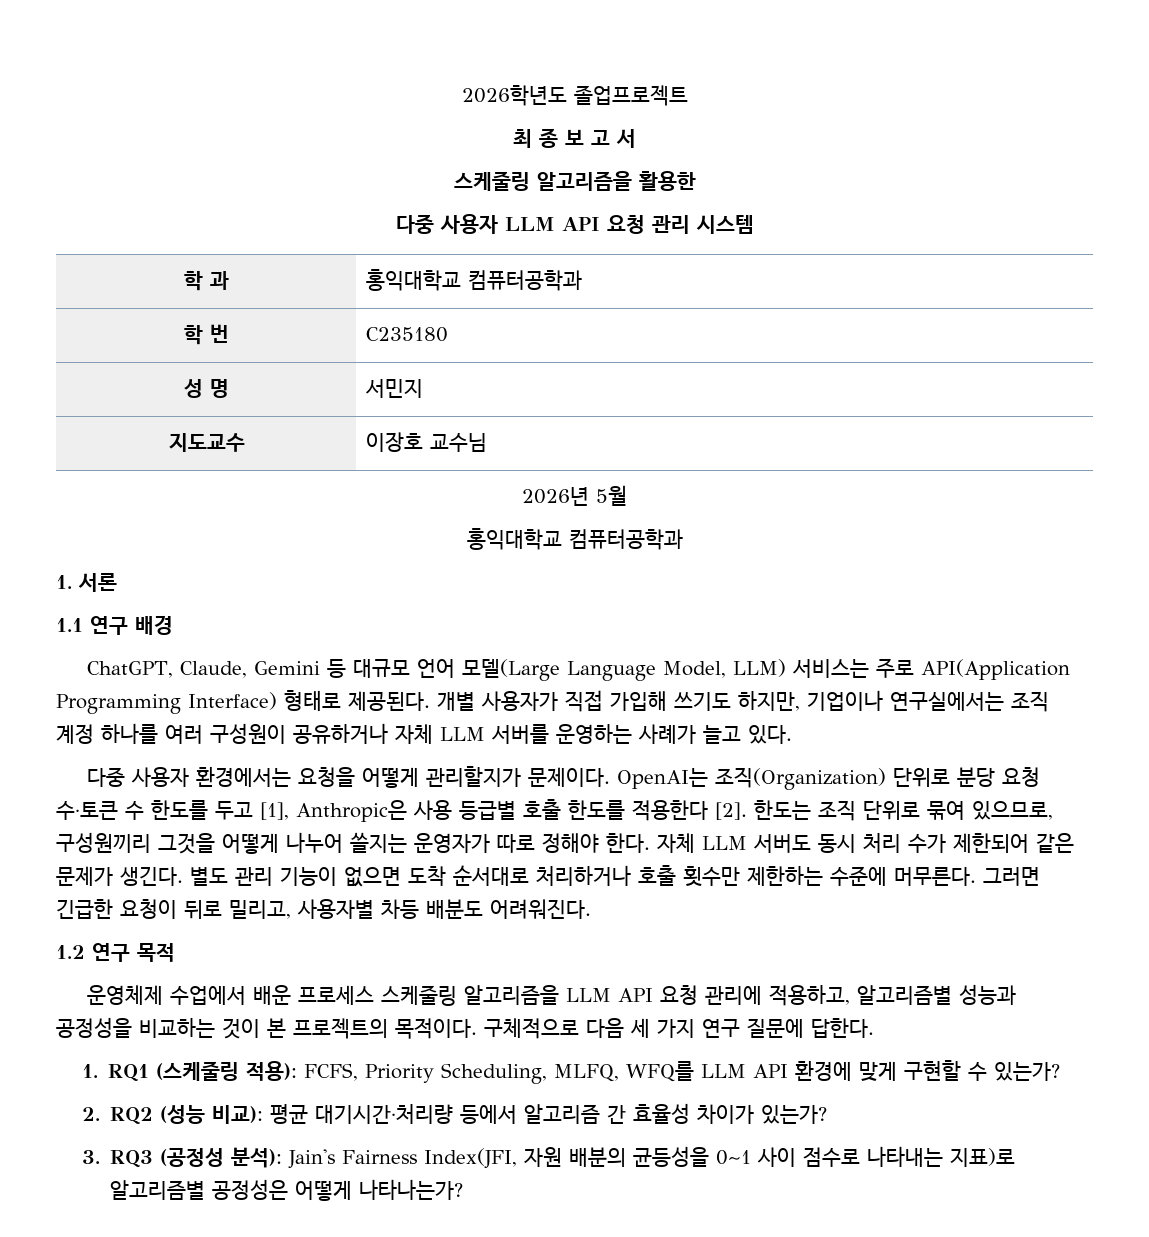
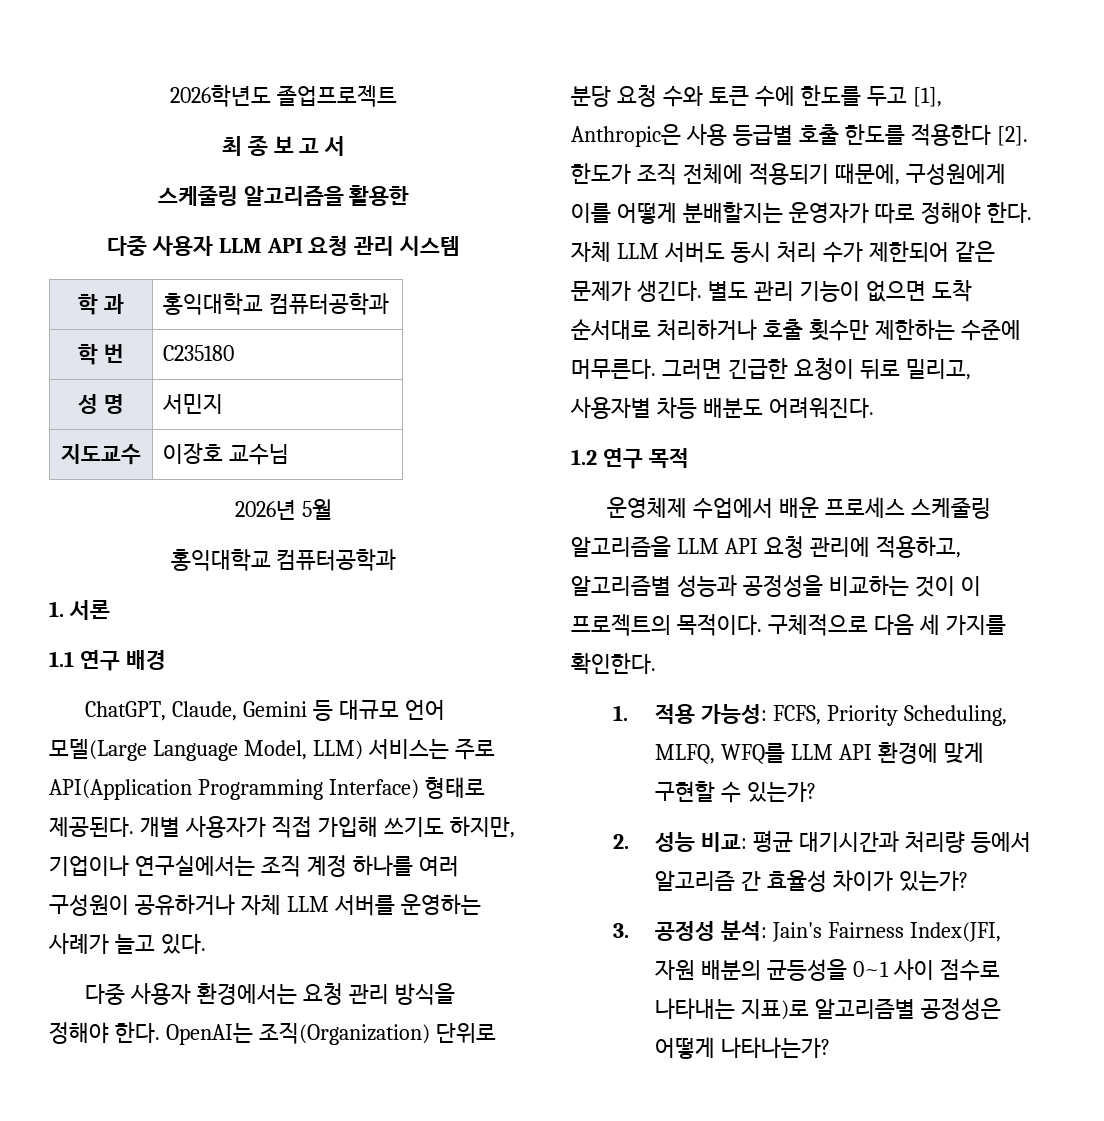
- 다중 사용자 환경에서는 요청을 어떻게 관리할지가 문제이다.
+ 다중 사용자 환경에서는 요청 관리 방식을 정해야 한다.
- OpenAI는 조직(Organization) 단위로 분당 요청 수·토큰 수 한도를 두고 [1], Anthropic은 사용 등급별 호출 한도를 적용한다 [2].
+ OpenAI는 조직(Organization) 단위로 분당 요청 수와 토큰 수에 한도를 두고 [1], Anthropic은 사용 등급별 호출 한도를 적용한다 [2].
- 한도는 조직 단위로 묶여 있으므로, 구성원끼리 그것을 어떻게 나누어 쓸지는 운영자가 따로 정해야 한다.
+ 한도가 조직 전체에 적용되기 때문에, 구성원에게 이를 어떻게 분배할지는 운영자가 따로 정해야 한다.
- 운영체제 수업에서 배운 프로세스 스케줄링 알고리즘을 LLM API 요청 관리에 적용하고, 알고리즘별 성능과 공정성을 비교하는 것이 본 프로젝트의 목적이다.
+ 운영체제 수업에서 배운 프로세스 스케줄링 알고리즘을 LLM API 요청 관리에 적용하고, 알고리즘별 성능과 공정성을 비교하는 것이 이 프로젝트의 목적이다.
- 구체적으로 다음 세 가지 연구 질문에 답한다.
- 1. RQ1 (스케줄링 적용): FCFS, Priority Scheduling, MLFQ, WFQ를 LLM API 환경에 맞게 구현할 수 있는가?
+ 구체적으로 다음 세 가지를 확인한다.
+ 1. 적용 가능성: FCFS, Priority Scheduling, MLFQ, WFQ를 LLM API 환경에 맞게 구현할 수 있는가?
- 2. RQ2 (성능 비교): 평균 대기시간·처리량 등에서 알고리즘 간 효율성 차이가 있는가?
+ 2. 성능 비교: 평균 대기시간과 처리량 등에서 알고리즘 간 효율성 차이가 있는가?
- 3. RQ3 (공정성 분석): Jain's Fairness Index(JFI, 자원 배분의 균등성을 0~1 사이 점수로 나타내는 지표)로 알고리즘별 공정성은 어떻게 나타나는가?
+ 3. 공정성 분석: Jain's Fairness Index(JFI, 자원 배분의 균등성을 0~1 사이 점수로 나타내는 지표)로 알고리즘별 공정성은 어떻게 나타나는가?

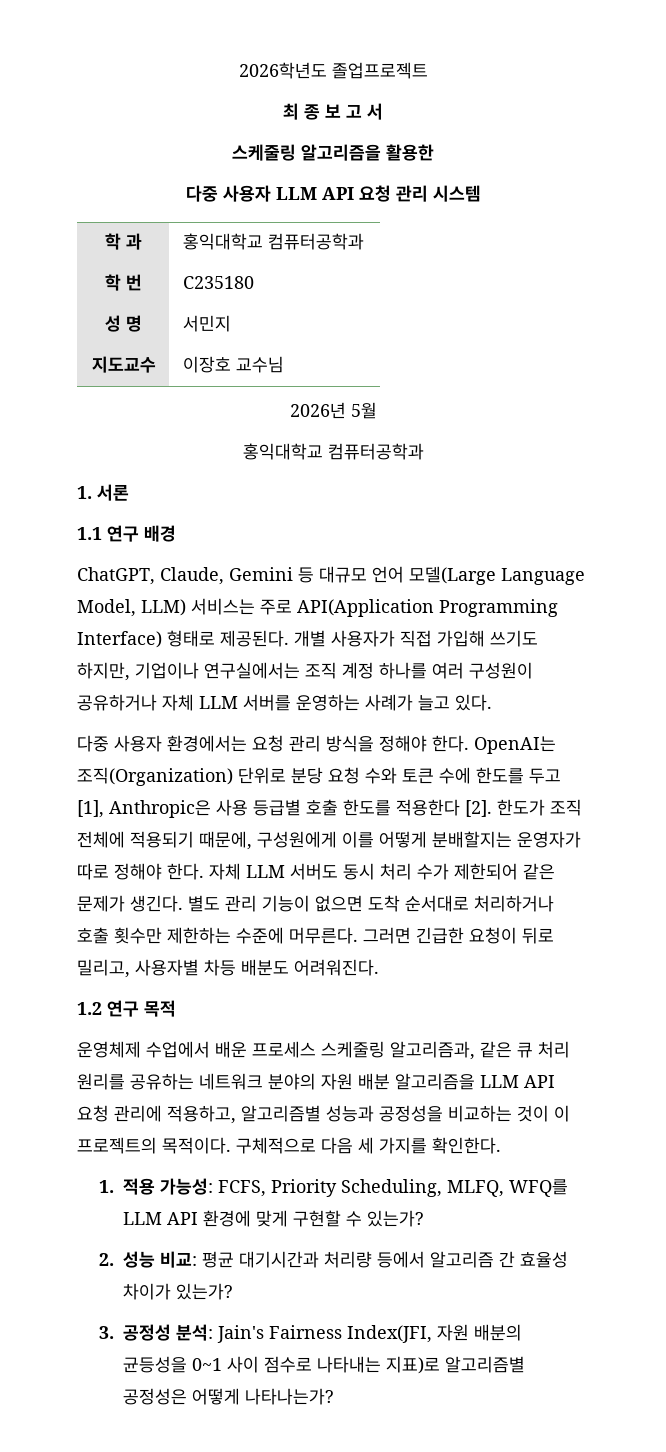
- 운영체제 수업에서 배운 프로세스 스케줄링 알고리즘을 LLM API 요청 관리에 적용하고, 알고리즘별 성능과 공정성을 비교하는 것이 이 프로젝트의 목적이다.
+ 운영체제 수업에서 배운 프로세스 스케줄링 알고리즘과, 같은 큐 처리 원리를 공유하는 네트워크 분야의 자원 배분 알고리즘을 LLM API 요청 관리에 적용하고, 알고리즘별 성능과 공정성을 비교하는 것이 이 프로젝트의 목적이다.

